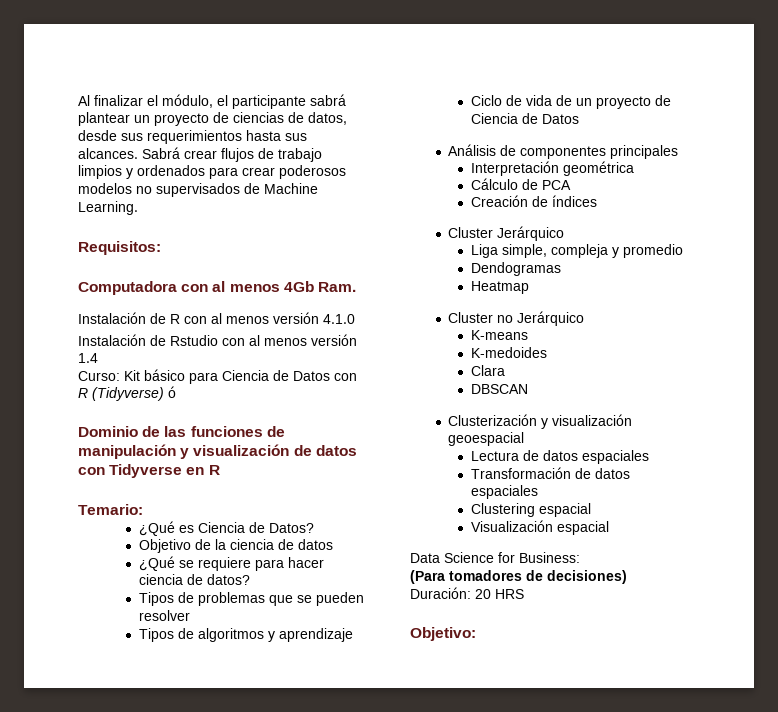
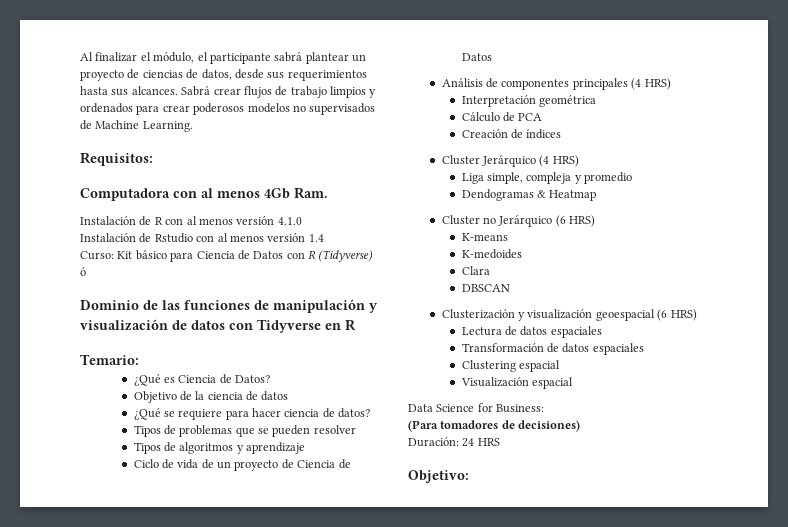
- Análisis de componentes principales
+ Análisis de componentes principales (4 HRS)
- Cluster Jerárquico
+ Cluster Jerárquico (4 HRS)
- Dendogramas
- Heatmap
+ Dendogramas & Heatmap
- Cluster no Jerárquico
+ Cluster no Jerárquico (6 HRS)
- Clusterización y visualización geoespacial
+ Clusterización y visualización geoespacial (6 HRS)
- Duración: 20 HRS
+ Duración: 24 HRS

